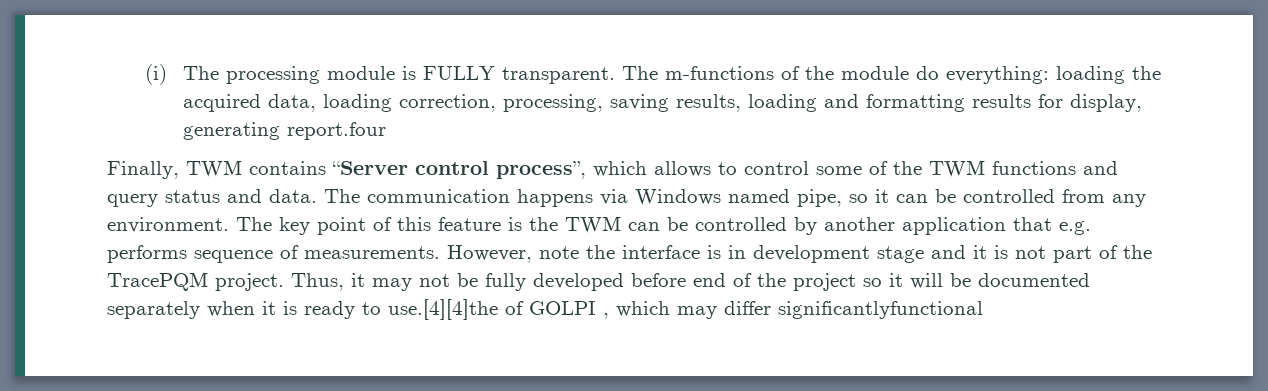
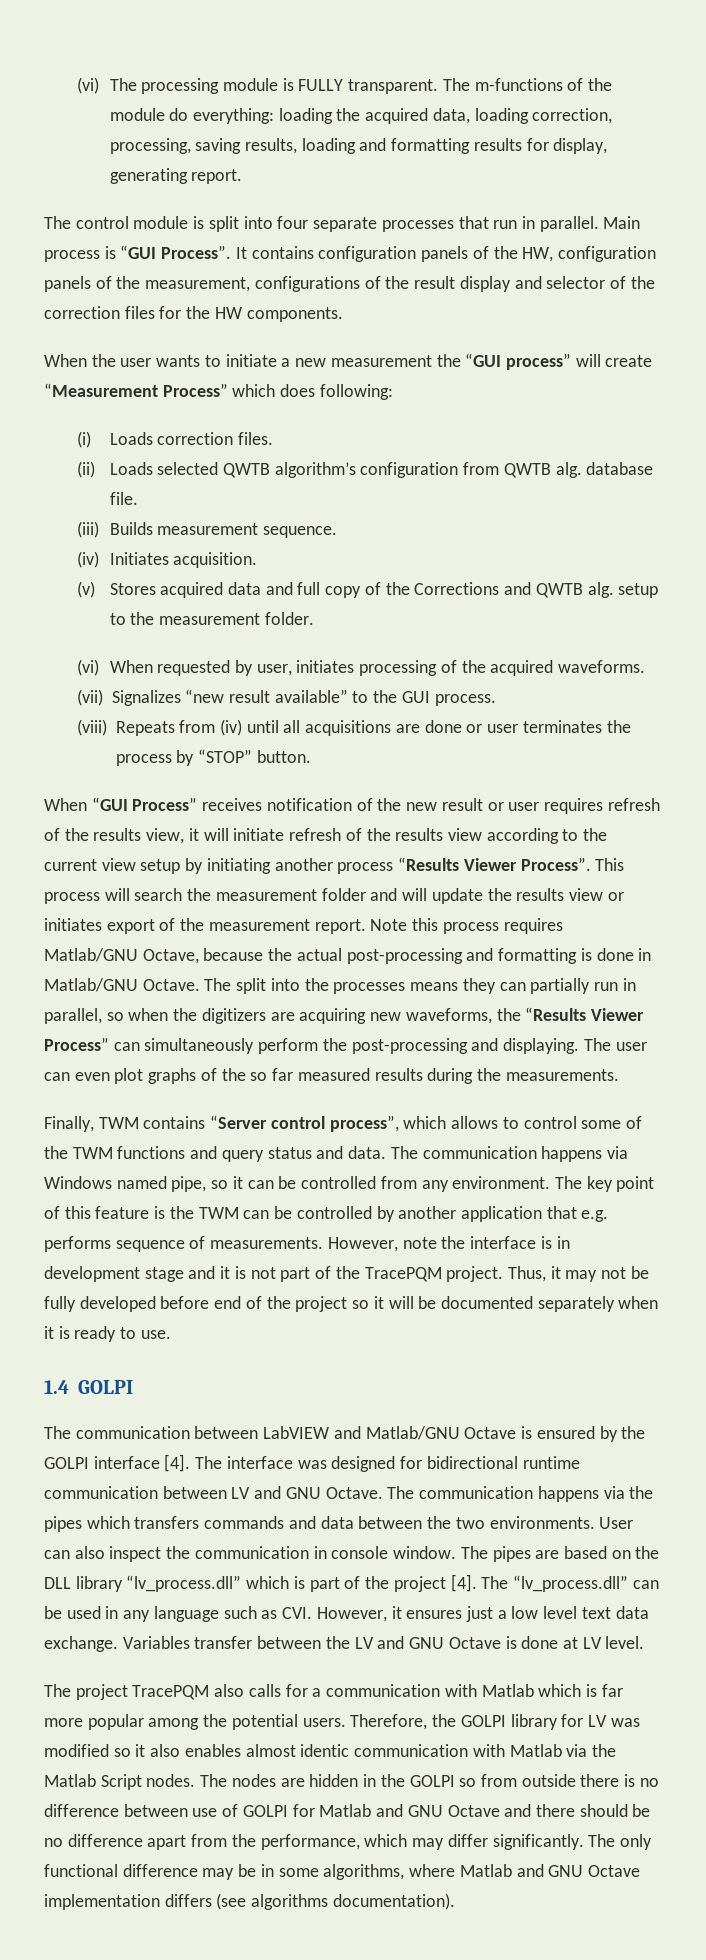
- (i) The processing module is FULLY transparent.
+ (vi) The processing module is FULLY transparent.
- The m-functions of the module do everything: loading the acquired data, loading correction, processing, saving results, loading and formatting results for display, generating report.four
+ The m-functions of the module do everything: loading the acquired data, loading correction, processing, saving results, loading and formatting results for display, generating report.
+ The control module is split into four separate processes that run in parallel. Main process is “GUI Process”. It contains configuration panels of the HW, configuration panels of the measurement, configurations of the result display and selector of the correction files for the HW components.
+ When the user wants to initiate a new measurement the “GUI process” will create “Measurement Process” which does following:
+ (i) Loads correction files.
+ (ii) Loads selected QWTB algorithm’s configuration from QWTB alg. database file.
+ (iii) Builds measurement sequence.
+ (iv) Initiates acquisition.
+ (v) Stores acquired data and full copy of the Corrections and QWTB alg. setup to the measurement folder.
+ (vi) When requested by user, initiates processing of the acquired waveforms.
+ (vii) Signalizes “new result available” to the GUI process.
+ (viii) Repeats from (iv) until all acquisitions are done or user terminates the process by “STOP” button.
+ When “GUI Process” receives notification of the new result or user requires refresh of the results view, it will initiate refresh of the results view according to the current view setup by initiating another process “Results Viewer Process”. This process will search the measurement folder and will update the results view or initiates export of the measurement report. Note this process requires Matlab/GNU Octave, because the actual post-processing and formatting is done in Matlab/GNU Octave. The split into the processes means they can partially run in parallel, so when the digitizers are acquiring new waveforms, the “Results Viewer Process” can simultaneously perform the post-processing and displaying. The user can even plot graphs of the so far measured results during the measurements.
- Thus, it may not be fully developed before end of the project so it will be documented separately when it is ready to use.[4][4]the of GOLPI , which may differ significantlyfunctional
+ Thus, it may not be fully developed before end of the project so it will be documented separately when it is ready to use.
+ 1.4 GOLPI
+ The communication between LabVIEW and Matlab/GNU Octave is ensured by the GOLPI interface [4]. The interface was designed for bidirectional runtime communication between LV and GNU Octave. The communication happens via the pipes which transfers commands and data between the two environments. User can also inspect the communication in console window. The pipes are based on the DLL library “lv_process.dll” which is part of the project [4]. The “lv_process.dll” can be used in any language such as CVI. However, it ensures just a low level text data exchange. Variables transfer between the LV and GNU Octave is done at LV level.
+ The project TracePQM also calls for a communication with Matlab which is far more popular among the potential users. Therefore, the GOLPI library for LV was modified so it also enables almost identic communication with Matlab via the Matlab Script nodes. The nodes are hidden in the GOLPI so from outside there is no difference between use of GOLPI for Matlab and GNU Octave and there should be no difference apart from the performance, which may differ significantly. The only functional difference may be in some algorithms, where Matlab and GNU Octave implementation differs (see algorithms documentation).

